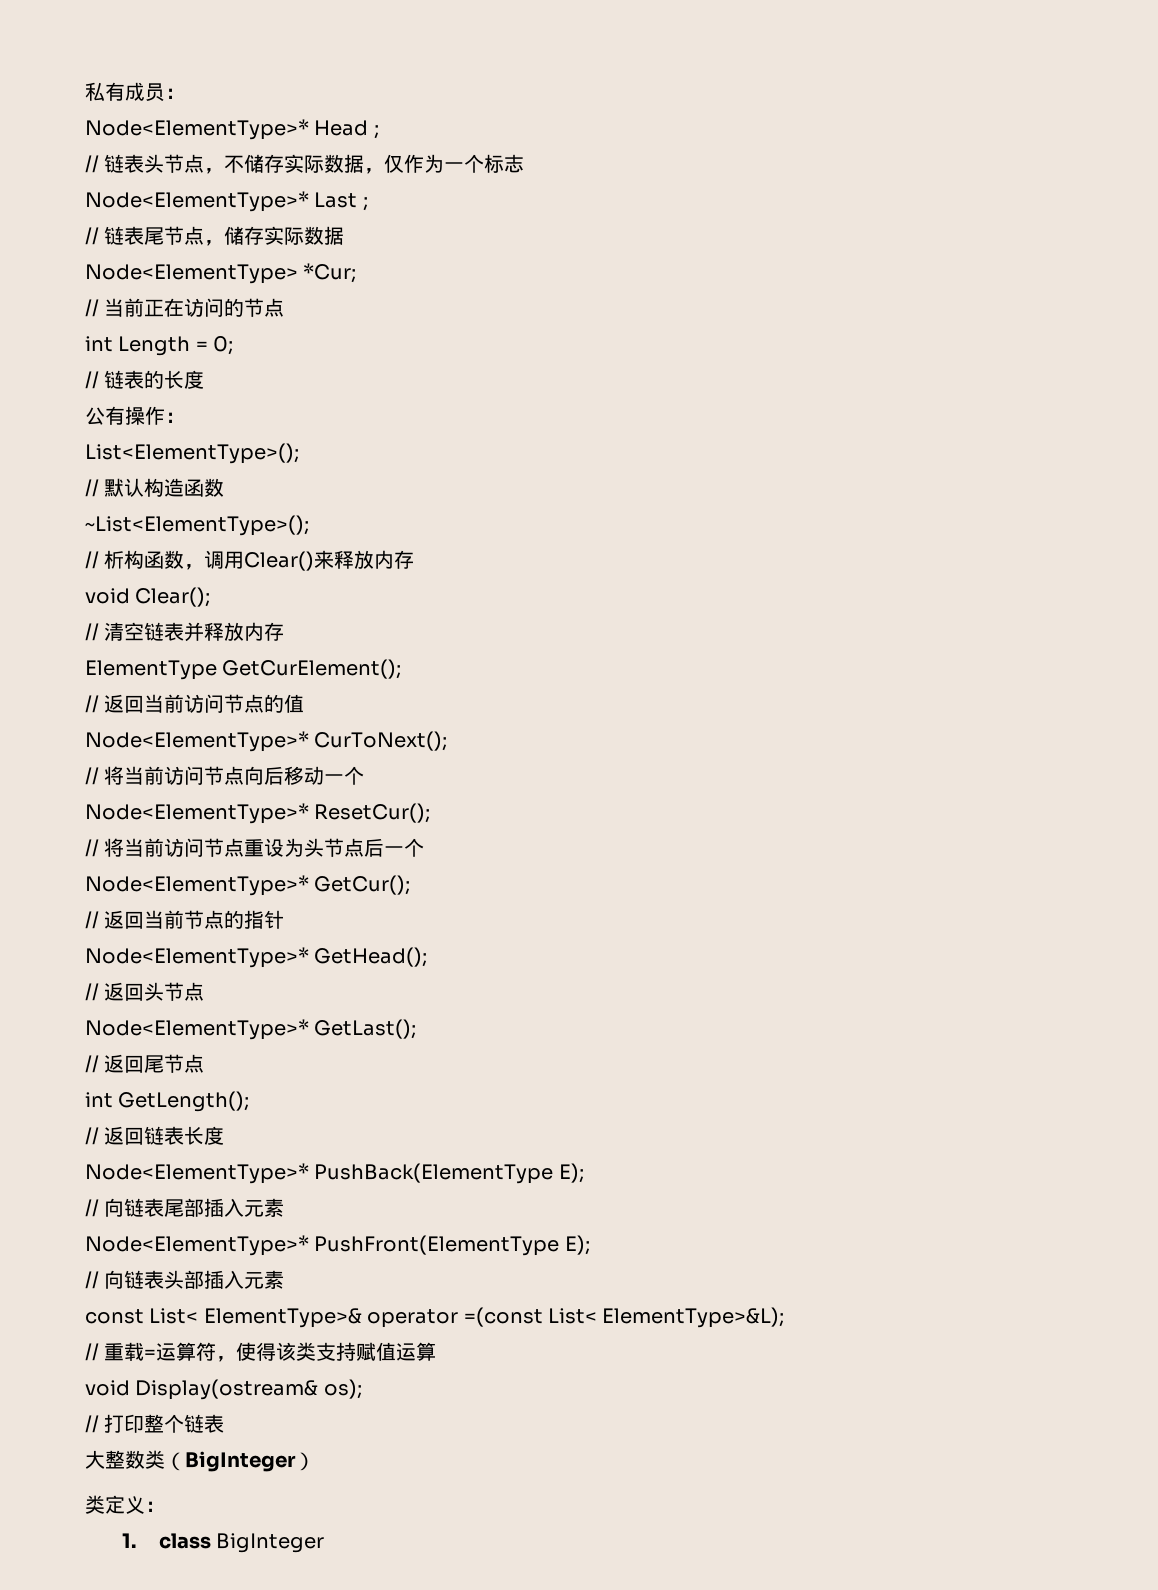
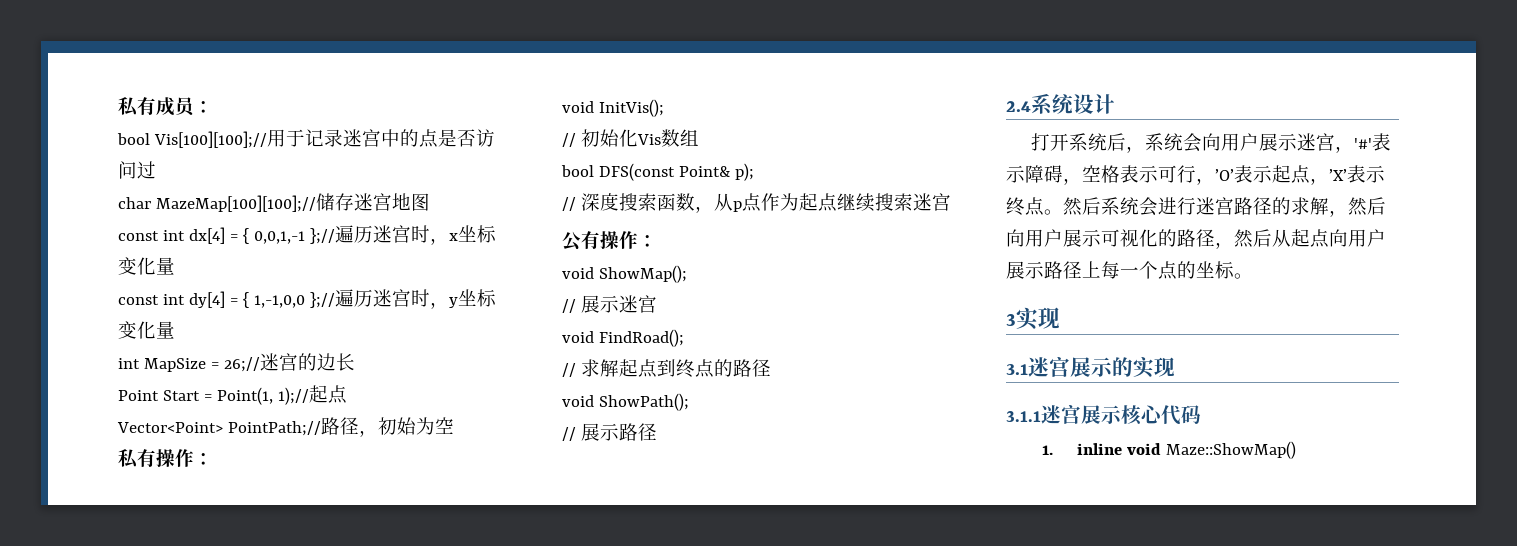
- Node<ElementType>* Head ;
- // 链表头节点，不储存实际数据，仅作为一个标志
- Node<ElementType>* Last ;
- // 链表尾节点，储存实际数据
- Node<ElementType> *Cur;
- // 当前正在访问的节点
- int Length = 0;
- // 链表的长度
+ bool Vis[100][100];//用于记录迷宫中的点是否访问过
+ char MazeMap[100][100];//储存迷宫地图
+ const int dx[4] = { 0,0,1,-1 };//遍历迷宫时，x坐标变化量
+ const int dy[4] = { 1,-1,0,0 };//遍历迷宫时，y坐标变化量
+ int MapSize = 26;//迷宫的边长
+ Point Start = Point(1, 1);//起点
+ Vector<Point> PointPath;//路径，初始为空
+ 私有操作：
+ void InitVis();
+ // 初始化Vis数组
+ bool DFS(const Point& p);
+ // 深度搜索函数，从p点作为起点继续搜索迷宫
- List<ElementType>();
- // 默认构造函数
- ~List<ElementType>();
- // 析构函数，调用Clear()来释放内存
- void Clear();
- // 清空链表并释放内存
- ElementType GetCurElement();
- // 返回当前访问节点的值
- Node<ElementType>* CurToNext();
- // 将当前访问节点向后移动一个
- Node<ElementType>* ResetCur();
- // 将当前访问节点重设为头节点后一个
- Node<ElementType>* GetCur();
- // 返回当前节点的指针
- Node<ElementType>* GetHead();
- // 返回头节点
- Node<ElementType>* GetLast();
- // 返回尾节点
- int GetLength();
- // 返回链表长度
- Node<ElementType>* PushBack(ElementType E);
- // 向链表尾部插入元素
- Node<ElementType>* PushFront(ElementType E);
- // 向链表头部插入元素
- const List< ElementType>& operator =(const List< ElementType>&L);
- // 重载=运算符，使得该类支持赋值运算
- void Display(ostream& os);
- // 打印整个链表
- 大整数类（BigInteger）
- 类定义：
- 1. class BigInteger
+ void ShowMap();
+ // 展示迷宫
+ void FindRoad();
+ // 求解起点到终点的路径
+ void ShowPath();
+ // 展示路径
+ 2.4系统设计
+ 打开系统后，系统会向用户展示迷宫，'#'表示障碍，空格表示可行，’O’表示起点，’X’表示终点。然后系统会进行迷宫路径的求解，然后向用户展示可视化的路径，然后从起点向用户展示路径上每一个点的坐标。
+ 3实现
+ 3.1迷宫展示的实现
+ 3.1.1迷宫展示核心代码
+ 1. inline void Maze::ShowMap()

